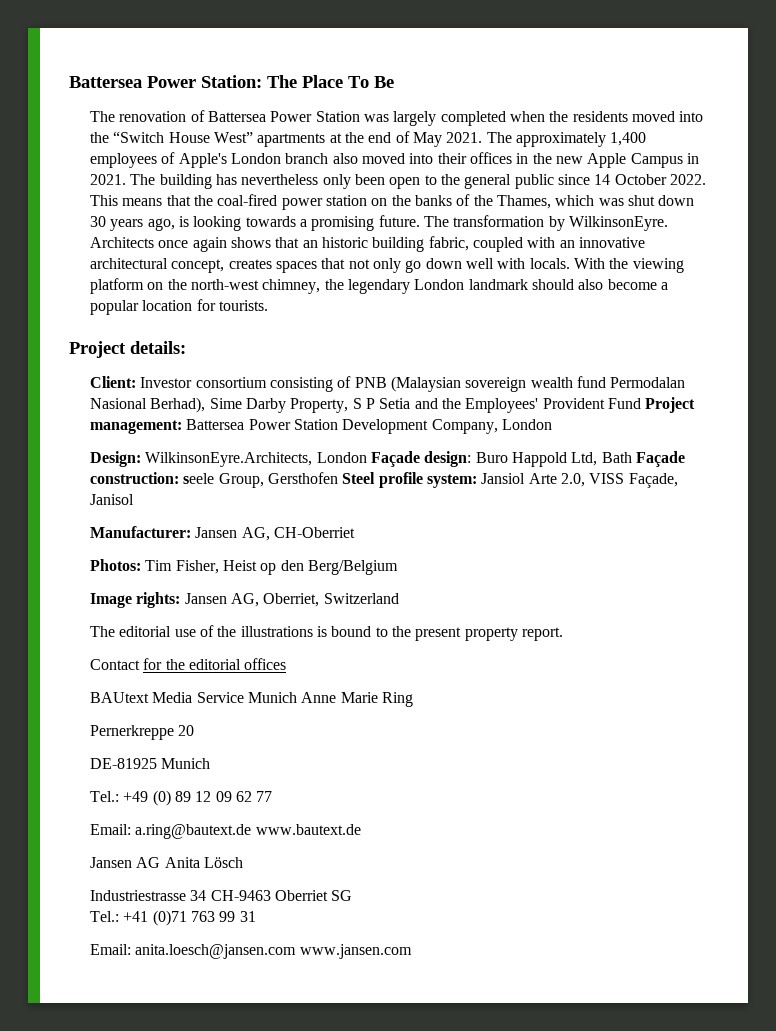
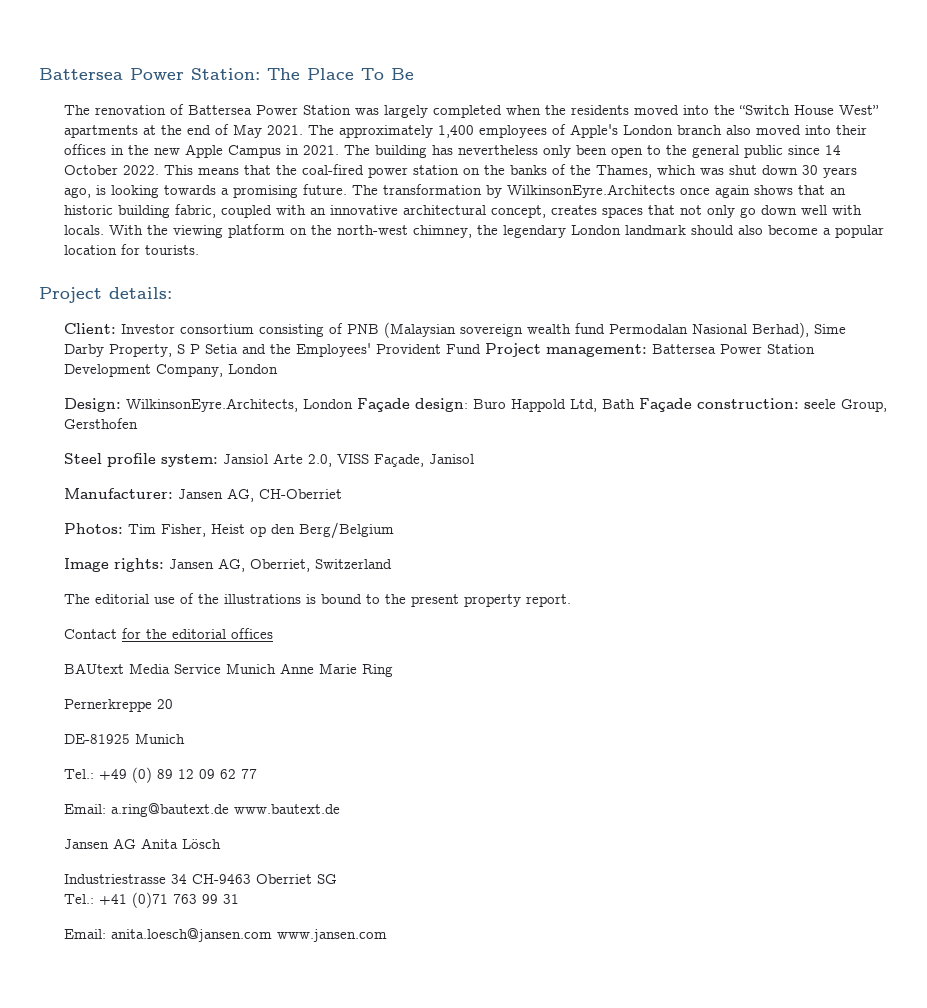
- The transformation by WilkinsonEyre. Architects once again shows that an historic building fabric, coupled with an innovative architectural concept, creates spaces that not only go down well with locals.
+ The transformation by WilkinsonEyre.Architects once again shows that an historic building fabric, coupled with an innovative architectural concept, creates spaces that not only go down well with locals.
- Design: WilkinsonEyre.Architects, London Façade design: Buro Happold Ltd, Bath Façade construction: seele Group, Gersthofen Steel profile system: Jansiol Arte 2.0, VISS Façade, Janisol
+ Design: WilkinsonEyre.Architects, London Façade design: Buro Happold Ltd, Bath Façade construction: seele Group, Gersthofen
+ Steel profile system: Jansiol Arte 2.0, VISS Façade, Janisol

